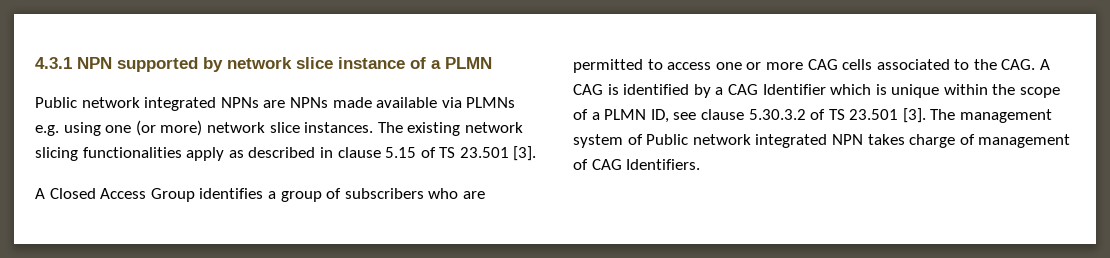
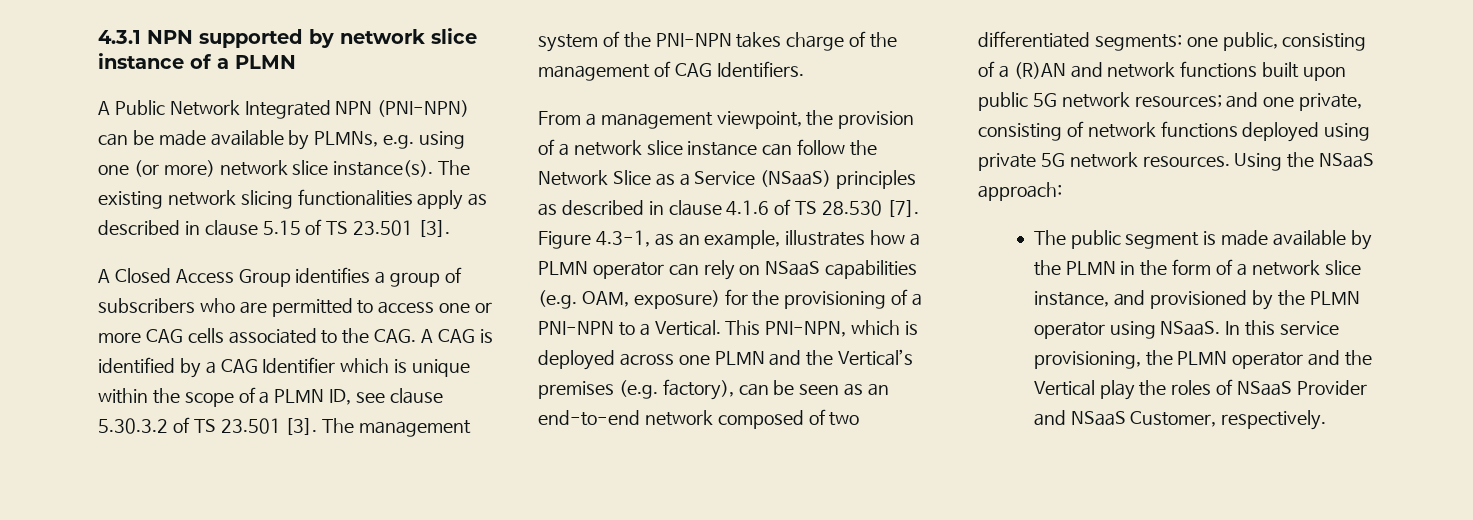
- Public network integrated NPNs are NPNs made available via PLMNs e.g. using one (or more) network slice instances.
+ A Public Network Integrated NPN (PNI-NPN) can be made available by PLMNs, e.g. using one (or more) network slice instance(s).
- The management system of Public network integrated NPN takes charge of management of CAG Identifiers.
+ The management system of the PNI-NPN takes charge of the management of CAG Identifiers.
+ From a management viewpoint, the provision of a network slice instance can follow the Network Slice as a Service (NSaaS) principles as described in clause 4.1.6 of TS 28.530 [7]. Figure 4.3-1, as an example, illustrates how a PLMN operator can rely on NSaaS capabilities (e.g. OAM, exposure) for the provisioning of a PNI-NPN to a Vertical. This PNI-NPN, which is deployed across one PLMN and the Vertical’s premises (e.g. factory), can be seen as an end-to-end network composed of two differentiated segments: one public, consisting of a (R)AN and network functions built upon public 5G network resources; and one private, consisting of network functions deployed using private 5G network resources. Using the NSaaS approach:
+ The public segment is made available by the PLMN in the form of a network slice instance, and provisioned by the PLMN operator using NSaaS. In this service provisioning, the PLMN operator and the Vertical play the roles of NSaaS Provider and NSaaS Customer, respectively.

